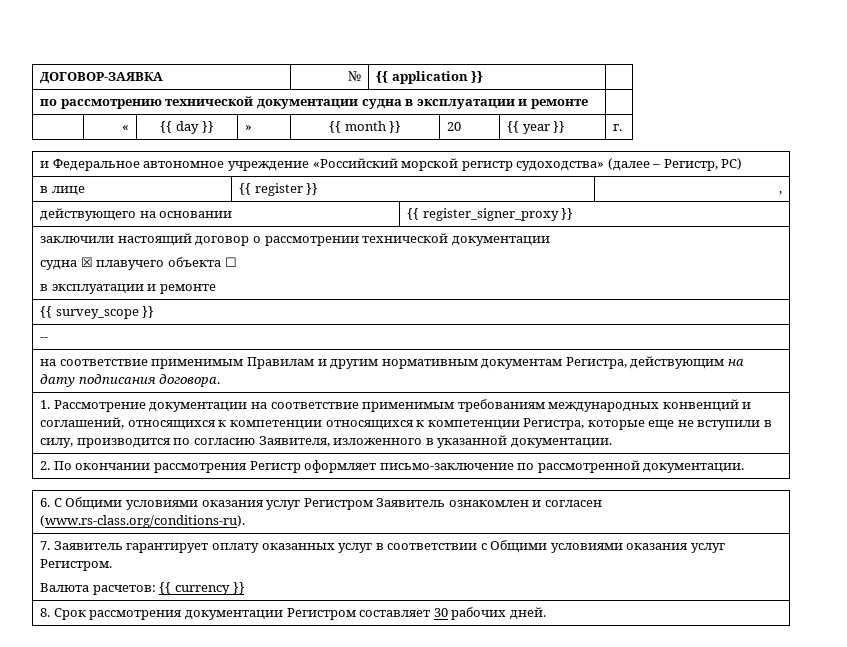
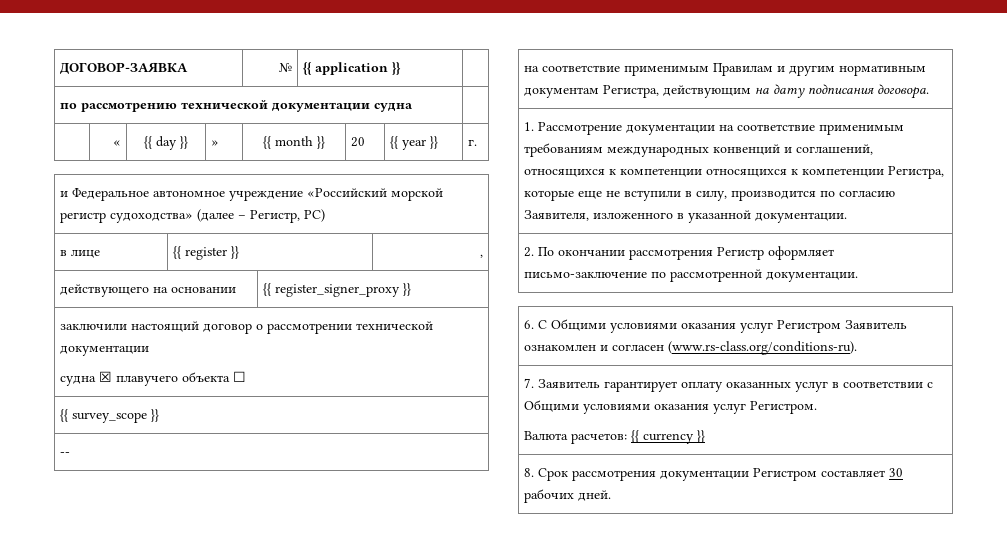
- по рассмотрению технической документации судна в эксплуатации и ремонте |
+ по рассмотрению технической документации судна |
  заключили настоящий договор о рассмотрении технической документации
  судна ☒ плавучего объекта ☐
- в эксплуатации и ремонте

